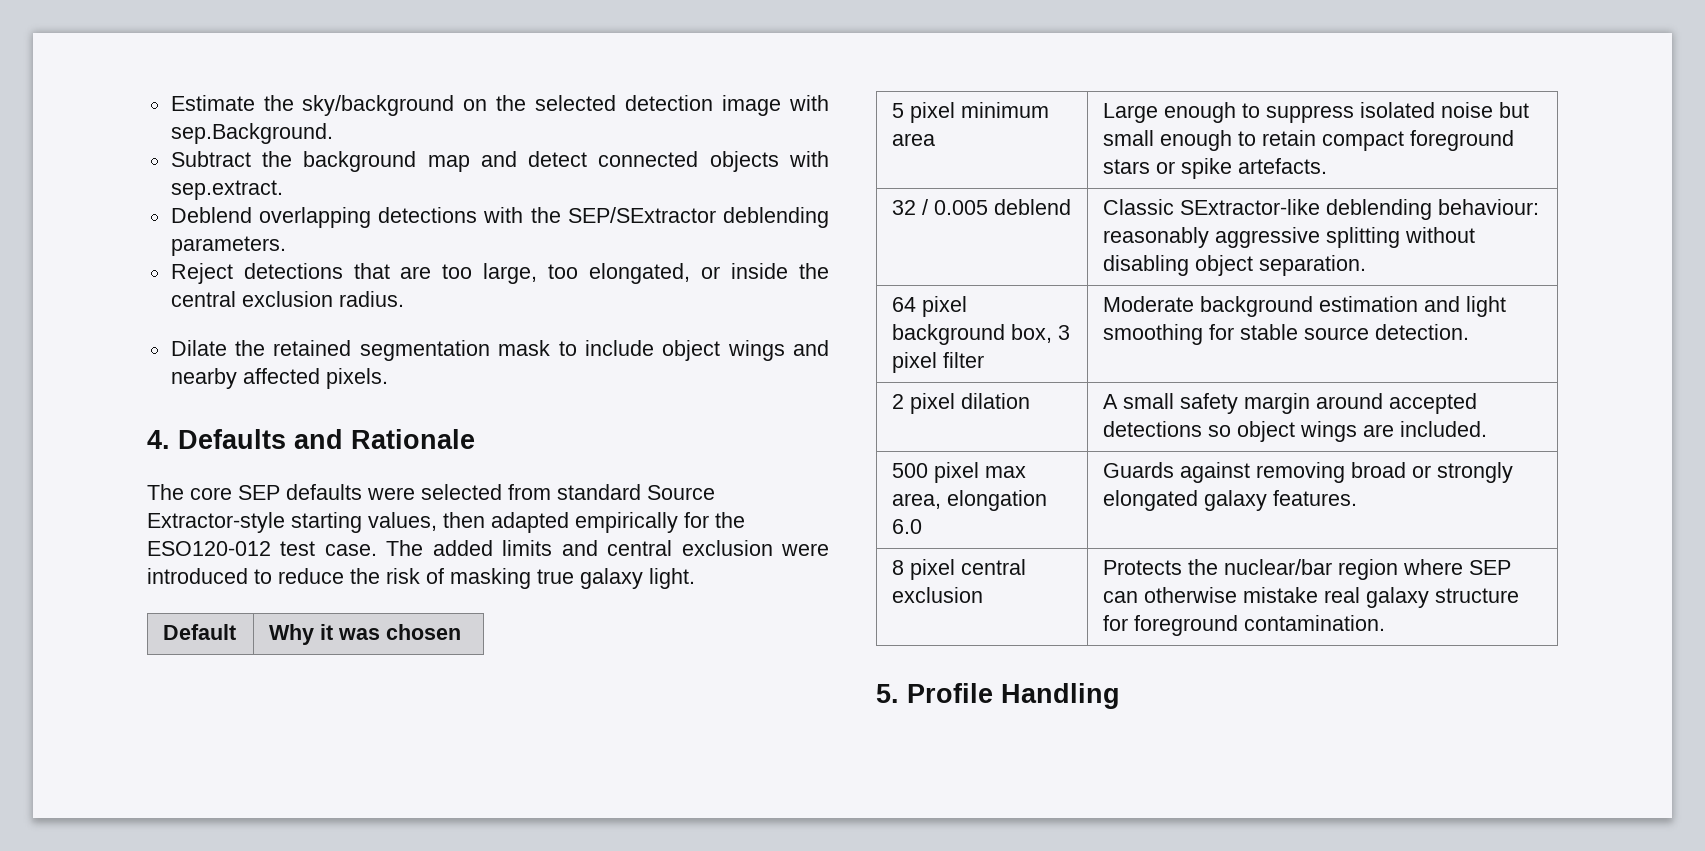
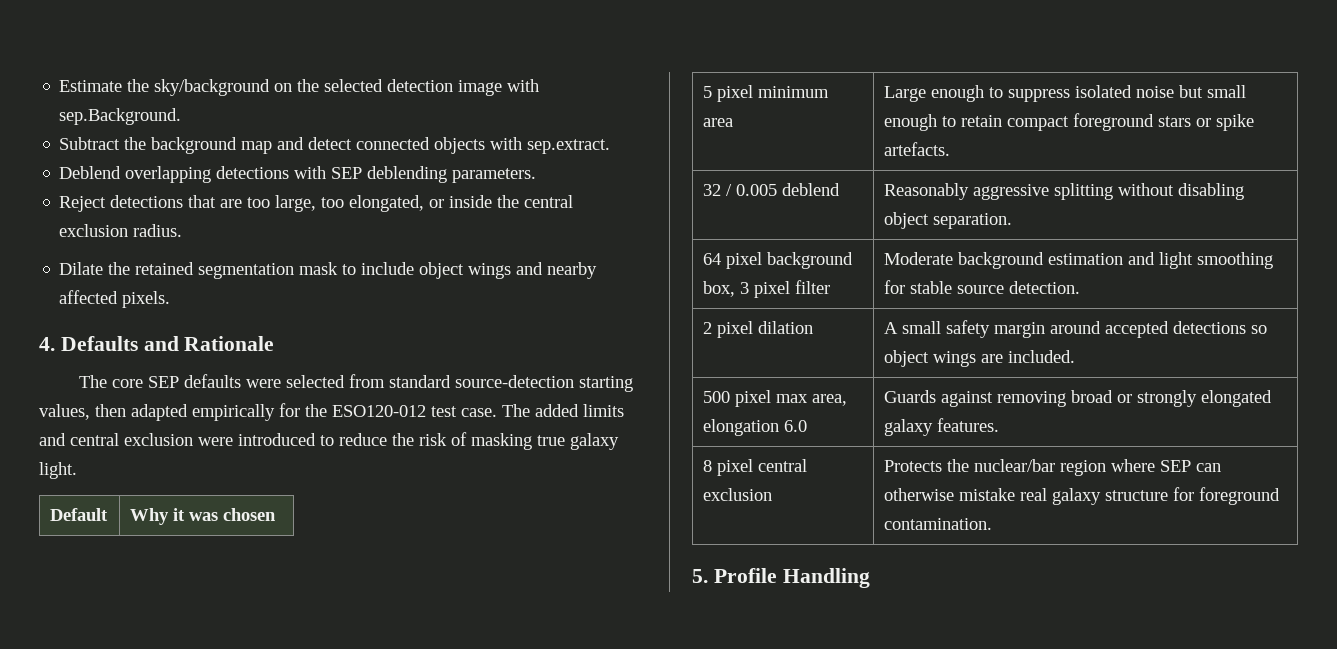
- Deblend overlapping detections with the SEP/SExtractor deblending parameters.
+ Deblend overlapping detections with SEP deblending parameters.
- The core SEP defaults were selected from standard Source Extractor-style starting values, then adapted empirically for the ESO120-012 test case.
+ The core SEP defaults were selected from standard source-detection starting values, then adapted empirically for the ESO120-012 test case.
- 32 / 0.005 deblend | Classic SExtractor-like deblending behaviour: reasonably aggressive splitting without disabling object separation.
+ 32 / 0.005 deblend | Reasonably aggressive splitting without disabling object separation.

